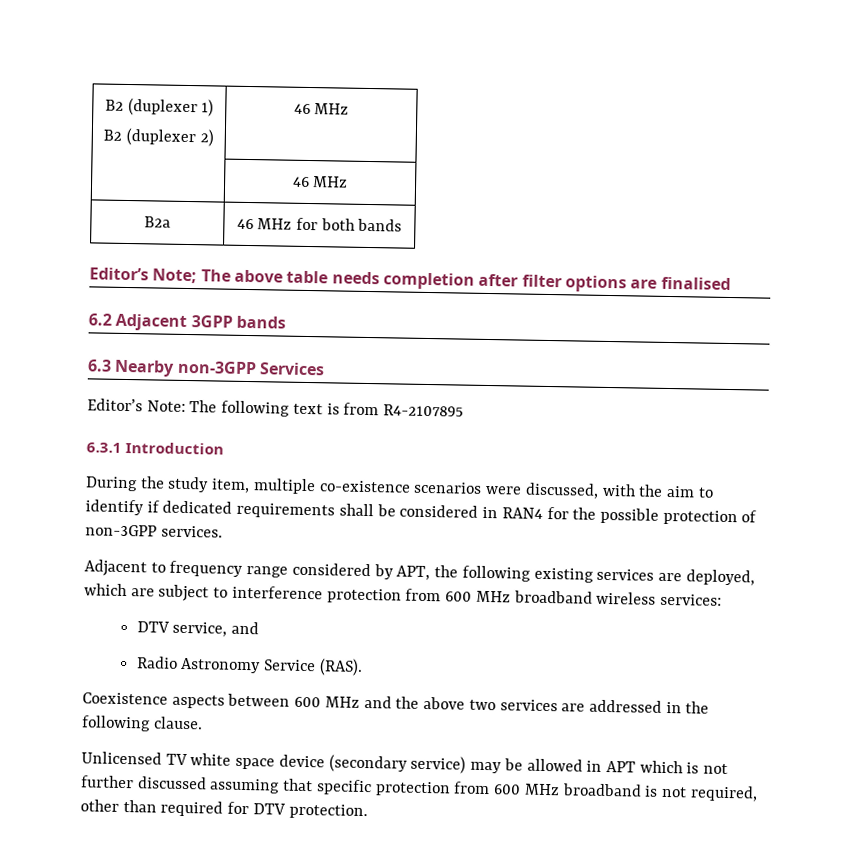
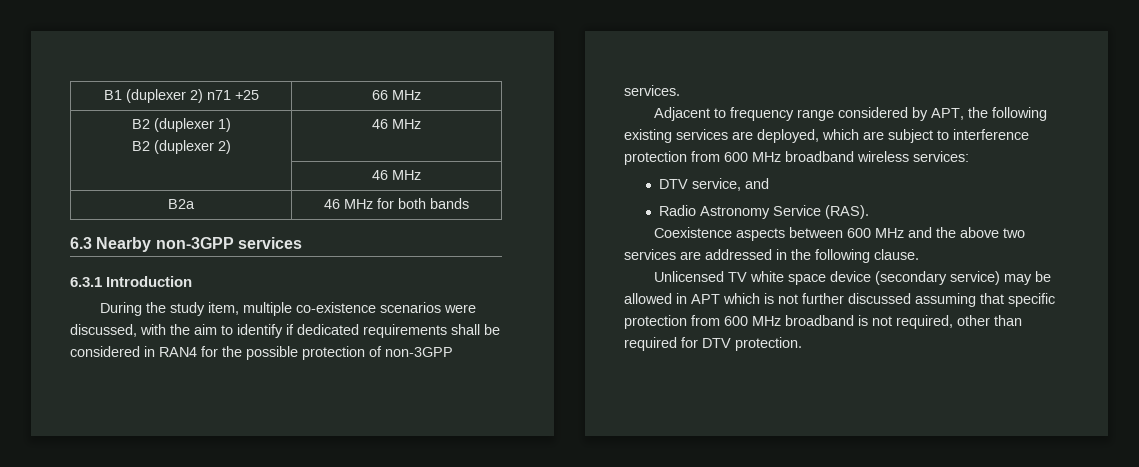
+ B1 (duplexer 2) n71 +25 | 66 MHz
- Editor’s Note; The above table needs completion after filter options are finalised
- 6.2 Adjacent 3GPP bands
- 6.3 Nearby non-3GPP Services
- Editor’s Note: The following text is from R4-2107895
+ 6.3 Nearby non-3GPP services

